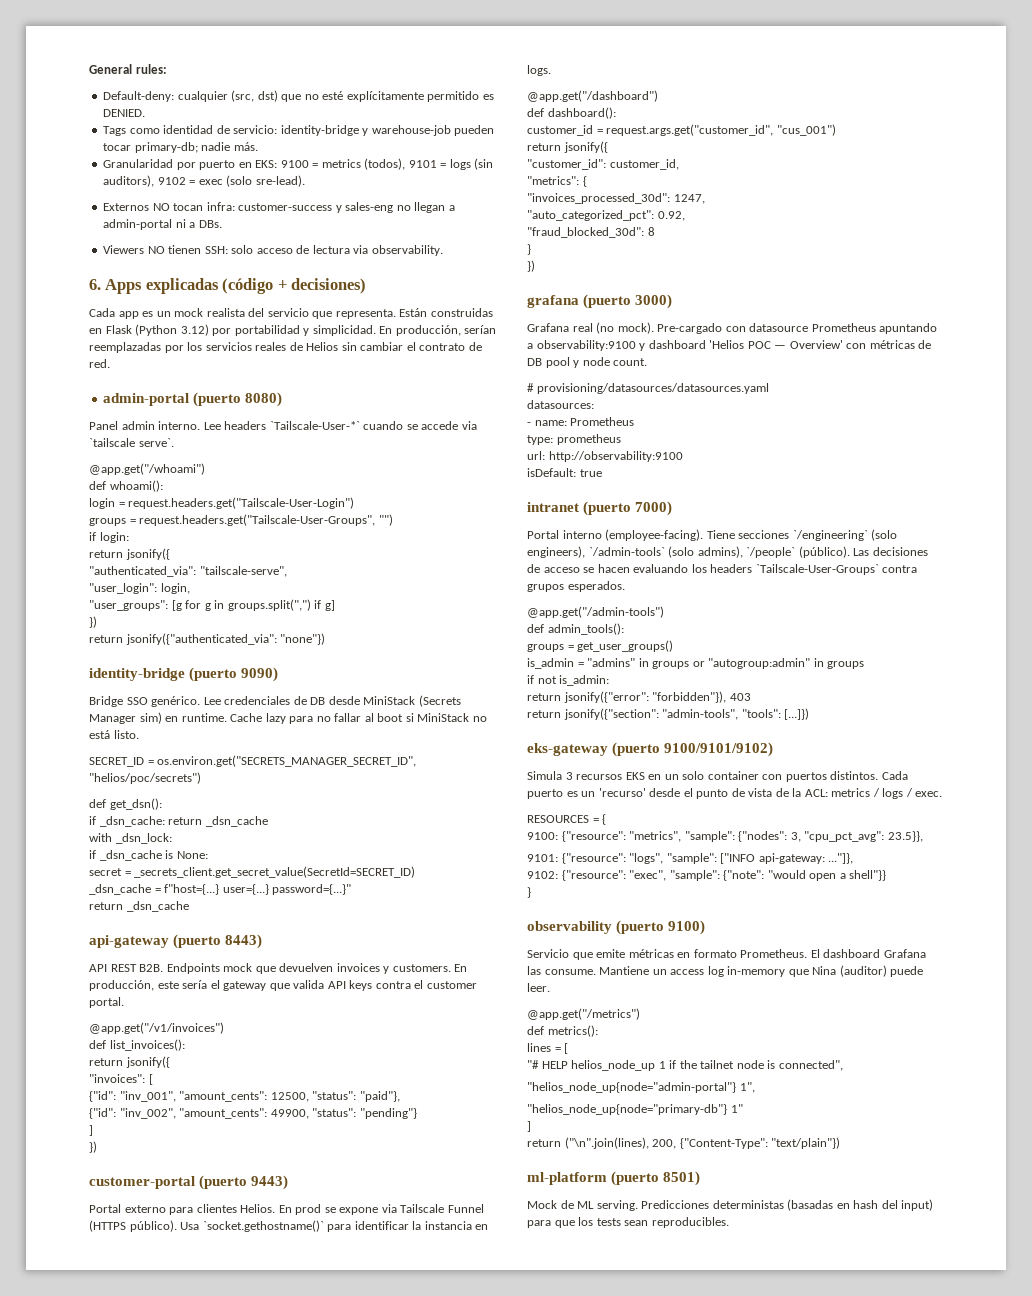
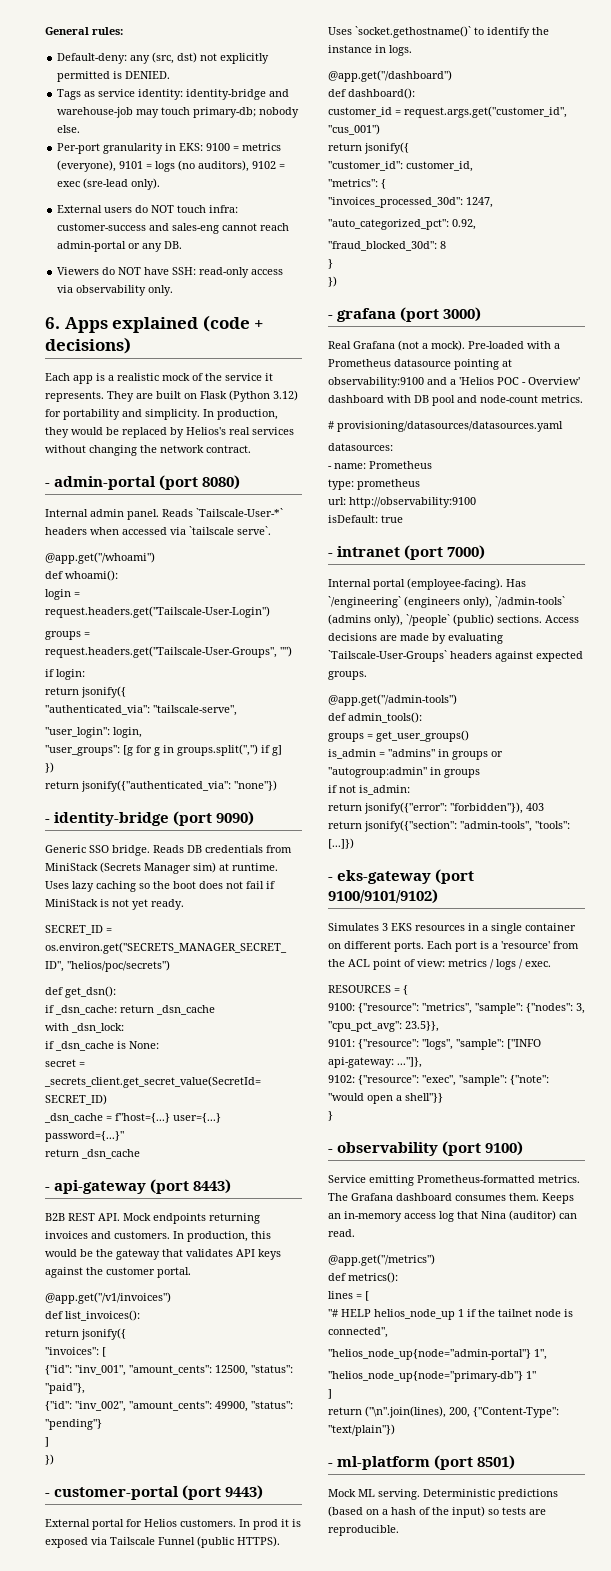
- Default-deny: cualquier (src, dst) que no esté explícitamente permitido es DENIED.
- Tags como identidad de servicio: identity-bridge y warehouse-job pueden tocar primary-db; nadie más.
- Granularidad por puerto en EKS: 9100 = metrics (todos), 9101 = logs (sin auditors), 9102 = exec (solo sre-lead).
- Externos NO tocan infra: customer-success y sales-eng no llegan a admin-portal ni a DBs.
- Viewers NO tienen SSH: solo acceso de lectura via observability.
- 6. Apps explicadas (código + decisiones)
- Cada app es un mock realista del servicio que representa. Están construidas en Flask (Python 3.12) por portabilidad y simplicidad. En producción, serían reemplazadas por los servicios reales de Helios sin cambiar el contrato de red.
- admin-portal (puerto 8080)
- Panel admin interno. Lee headers `Tailscale-User-*` cuando se accede via `tailscale serve`.
+ Default-deny: any (src, dst) not explicitly permitted is DENIED.
+ Tags as service identity: identity-bridge and warehouse-job may touch primary-db; nobody else.
+ Per-port granularity in EKS: 9100 = metrics (everyone), 9101 = logs (no auditors), 9102 = exec (sre-lead only).
+ External users do NOT touch infra: customer-success and sales-eng cannot reach admin-portal or any DB.
+ Viewers do NOT have SSH: read-only access via observability only.
+ 6. Apps explained (code + decisions)
+ Each app is a realistic mock of the service it represents. They are built on Flask (Python 3.12) for portability and simplicity. In production, they would be replaced by Helios's real services without changing the network contract.
+ - admin-portal (port 8080)
+ Internal admin panel. Reads `Tailscale-User-*` headers when accessed via `tailscale serve`.
- identity-bridge (puerto 9090)
- Bridge SSO genérico. Lee credenciales de DB desde MiniStack (Secrets Manager sim) en runtime. Cache lazy para no fallar al boot si MiniStack no está listo.
+ - identity-bridge (port 9090)
+ Generic SSO bridge. Reads DB credentials from MiniStack (Secrets Manager sim) at runtime. Uses lazy caching so the boot does not fail if MiniStack is not yet ready.
- api-gateway (puerto 8443)
- API REST B2B. Endpoints mock que devuelven invoices y customers. En producción, este sería el gateway que valida API keys contra el customer portal.
+ - api-gateway (port 8443)
+ B2B REST API. Mock endpoints returning invoices and customers. In production, this would be the gateway that validates API keys against the customer portal.
- customer-portal (puerto 9443)
- Portal externo para clientes Helios. En prod se expone via Tailscale Funnel (HTTPS público). Usa `socket.gethostname()` para identificar la instancia en logs.
+ - customer-portal (port 9443)
+ External portal for Helios customers. In prod it is exposed via Tailscale Funnel (public HTTPS). Uses `socket.gethostname()` to identify the instance in logs.
- grafana (puerto 3000)
- Grafana real (no mock). Pre-cargado con datasource Prometheus apuntando a observability:9100 y dashboard 'Helios POC — Overview' con métricas de DB pool y node count.
+ - grafana (port 3000)
+ Real Grafana (not a mock). Pre-loaded with a Prometheus datasource pointing at observability:9100 and a 'Helios POC - Overview' dashboard with DB pool and node-count metrics.
- intranet (puerto 7000)
- Portal interno (employee-facing). Tiene secciones `/engineering` (solo engineers), `/admin-tools` (solo admins), `/people` (público). Las decisiones de acceso se hacen evaluando los headers `Tailscale-User-Groups` contra grupos esperados.
+ - intranet (port 7000)
+ Internal portal (employee-facing). Has `/engineering` (engineers only), `/admin-tools` (admins only), `/people` (public) sections. Access decisions are made by evaluating `Tailscale-User-Groups` headers against expected groups.
- eks-gateway (puerto 9100/9101/9102)
- Simula 3 recursos EKS en un solo container con puertos distintos. Cada puerto es un 'recurso' desde el punto de vista de la ACL: metrics / logs / exec.
+ - eks-gateway (port 9100/9101/9102)
+ Simulates 3 EKS resources in a single container on different ports. Each port is a 'resource' from the ACL point of view: metrics / logs / exec.
- observability (puerto 9100)
- Servicio que emite métricas en formato Prometheus. El dashboard Grafana las consume. Mantiene un access log in-memory que Nina (auditor) puede leer.
+ - observability (port 9100)
+ Service emitting Prometheus-formatted metrics. The Grafana dashboard consumes them. Keeps an in-memory access log that Nina (auditor) can read.
- ml-platform (puerto 8501)
+ - ml-platform (port 8501)
- Mock de ML serving.
+ Mock ML serving.
- Predicciones deterministas (basadas en hash del input) para que los tests sean reproducibles.
+ Deterministic predictions (based on a hash of the input) so tests are reproducible.

